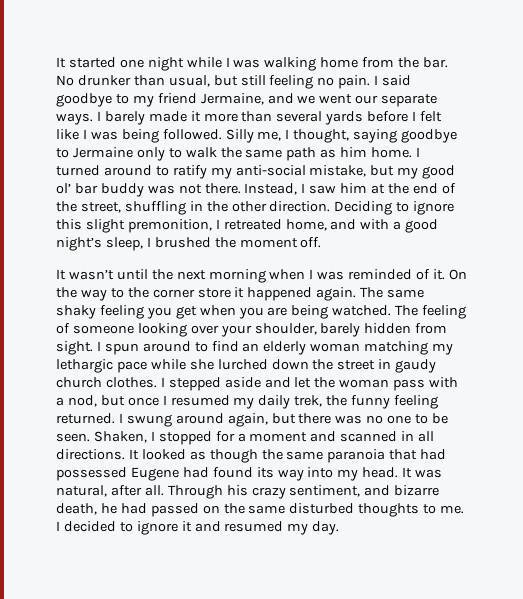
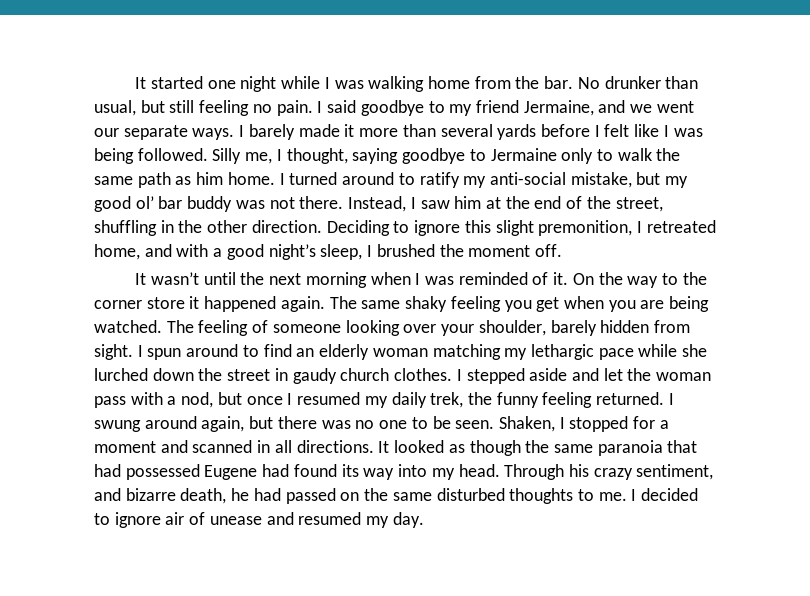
- It was natural, after all.
- I decided to ignore it and resumed my day.
+ I decided to ignore air of unease and resumed my day.

